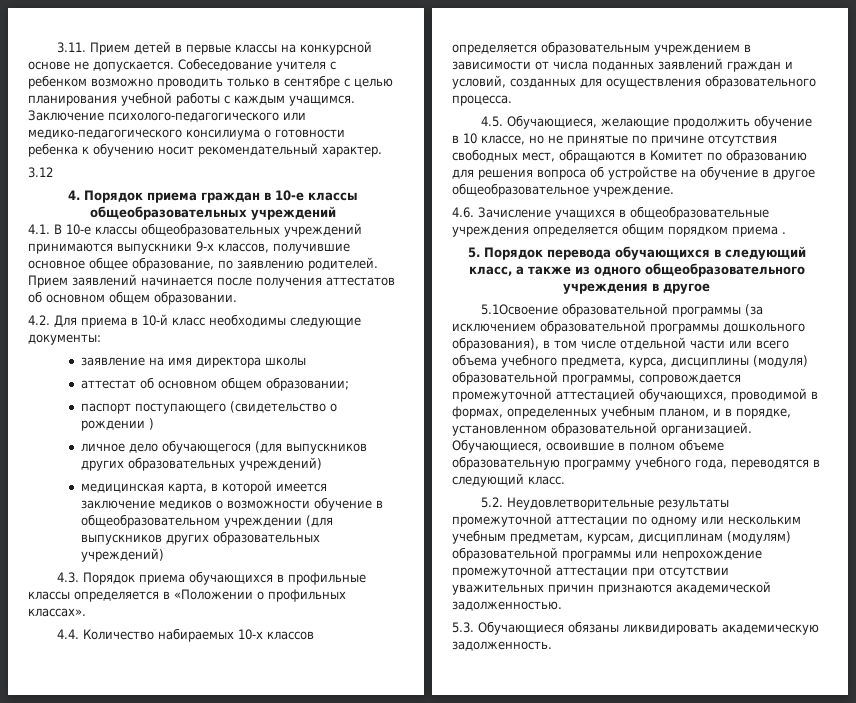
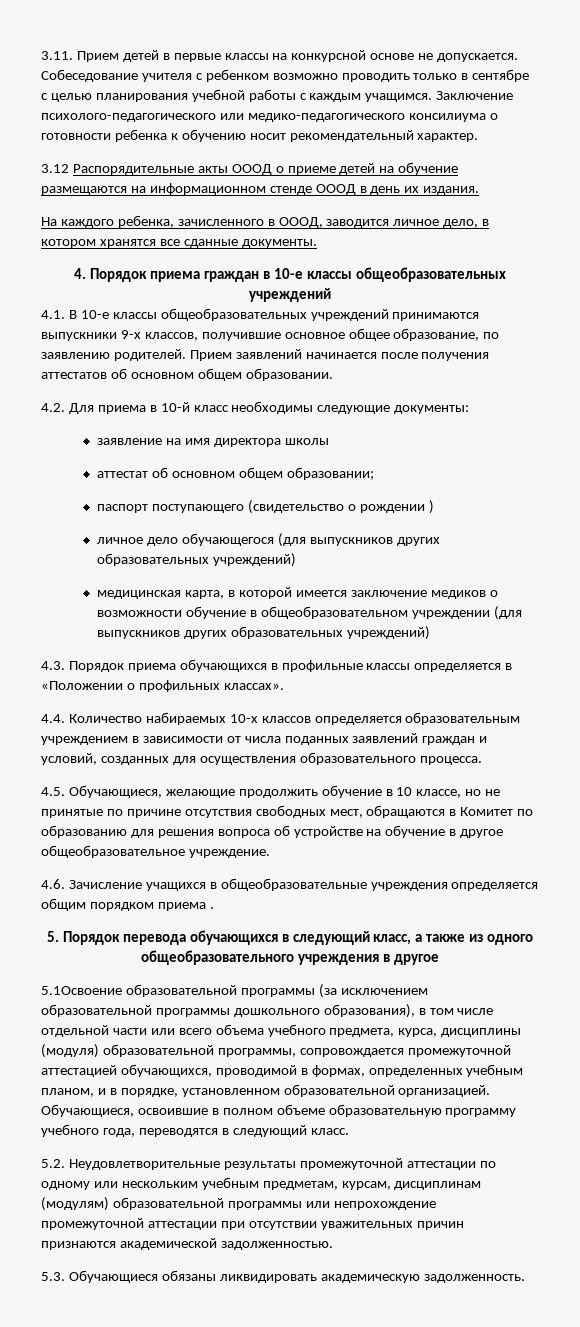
- 3.12
+ 3.12 Распорядительные акты ОООД о приеме детей на обучение размещаются на информационном стенде ОООД в день их издания.
+ На каждого ребенка, зачисленного в ОООД, заводится личное дело, в котором хранятся все сданные документы.

